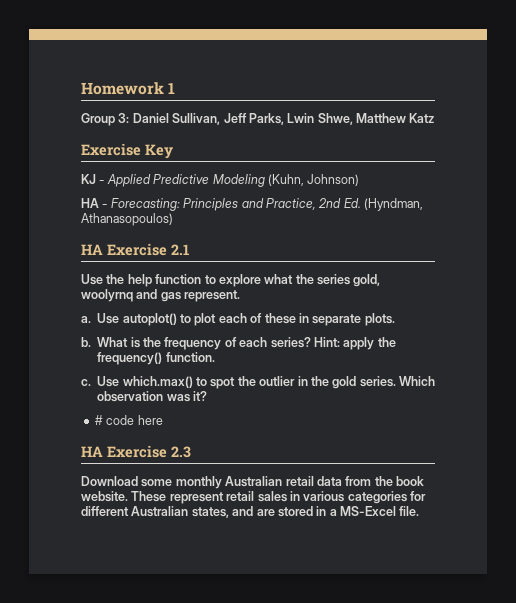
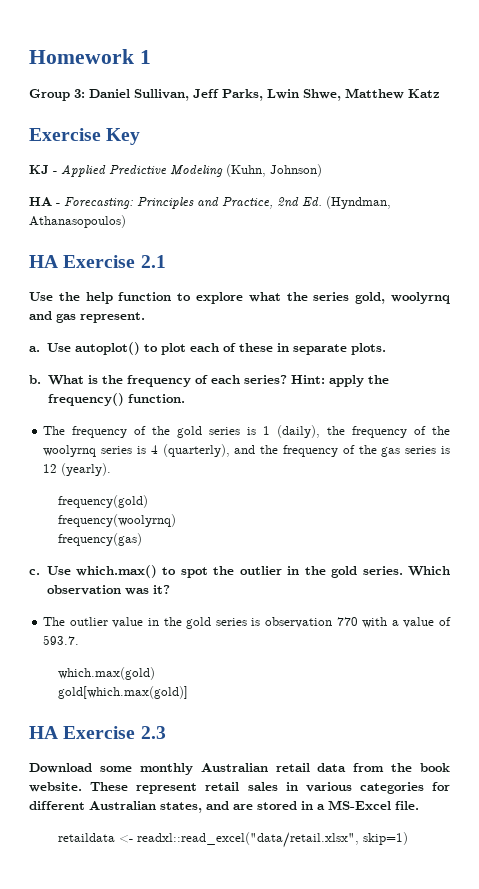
+ The frequency of the gold series is 1 (daily), the frequency of the woolyrnq series is 4 (quarterly), and the frequency of the gas series is 12 (yearly).
+ frequency(gold)
+ frequency(woolyrnq)
+ frequency(gas)
- # code here
+ The outlier value in the gold series is observation 770 with a value of 593.7.
+ which.max(gold)
+ gold[which.max(gold)]
+ retaildata <- readxl::read_excel("data/retail.xlsx", skip=1)

